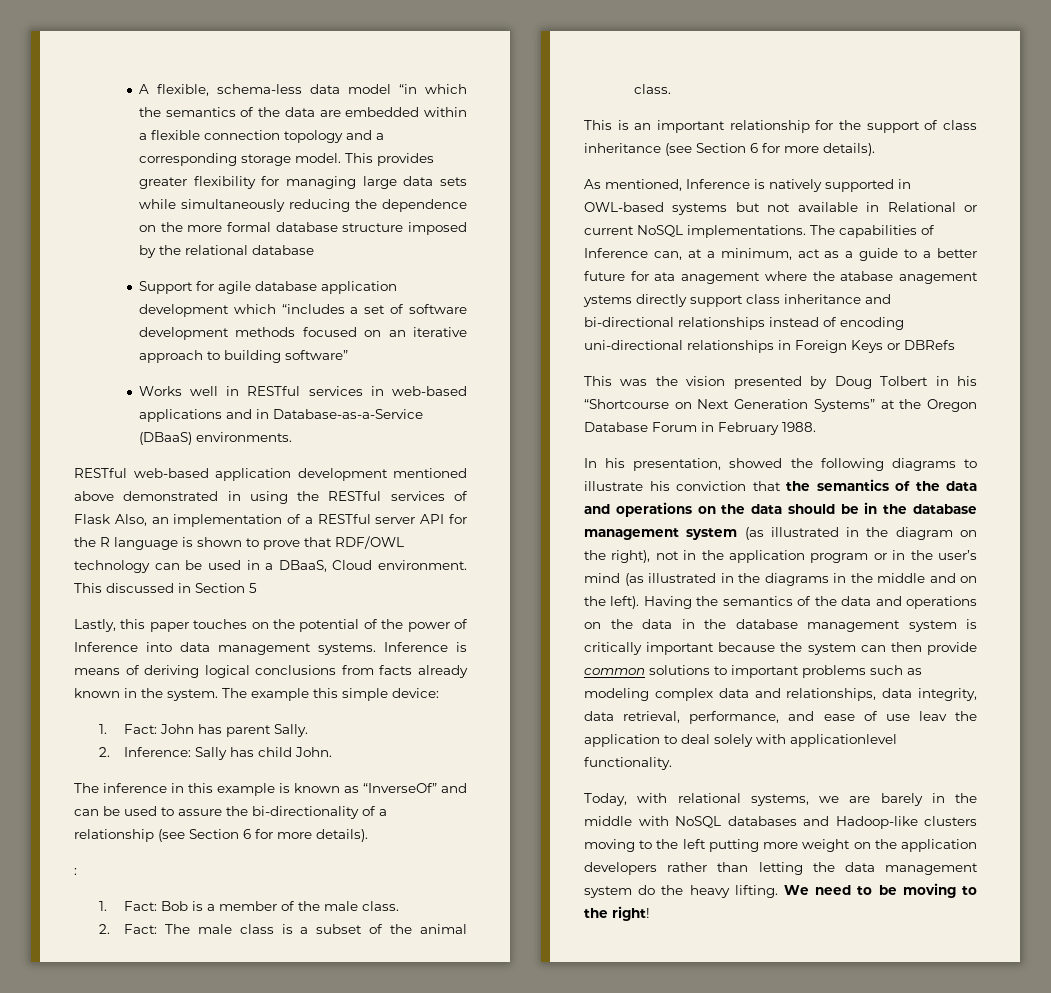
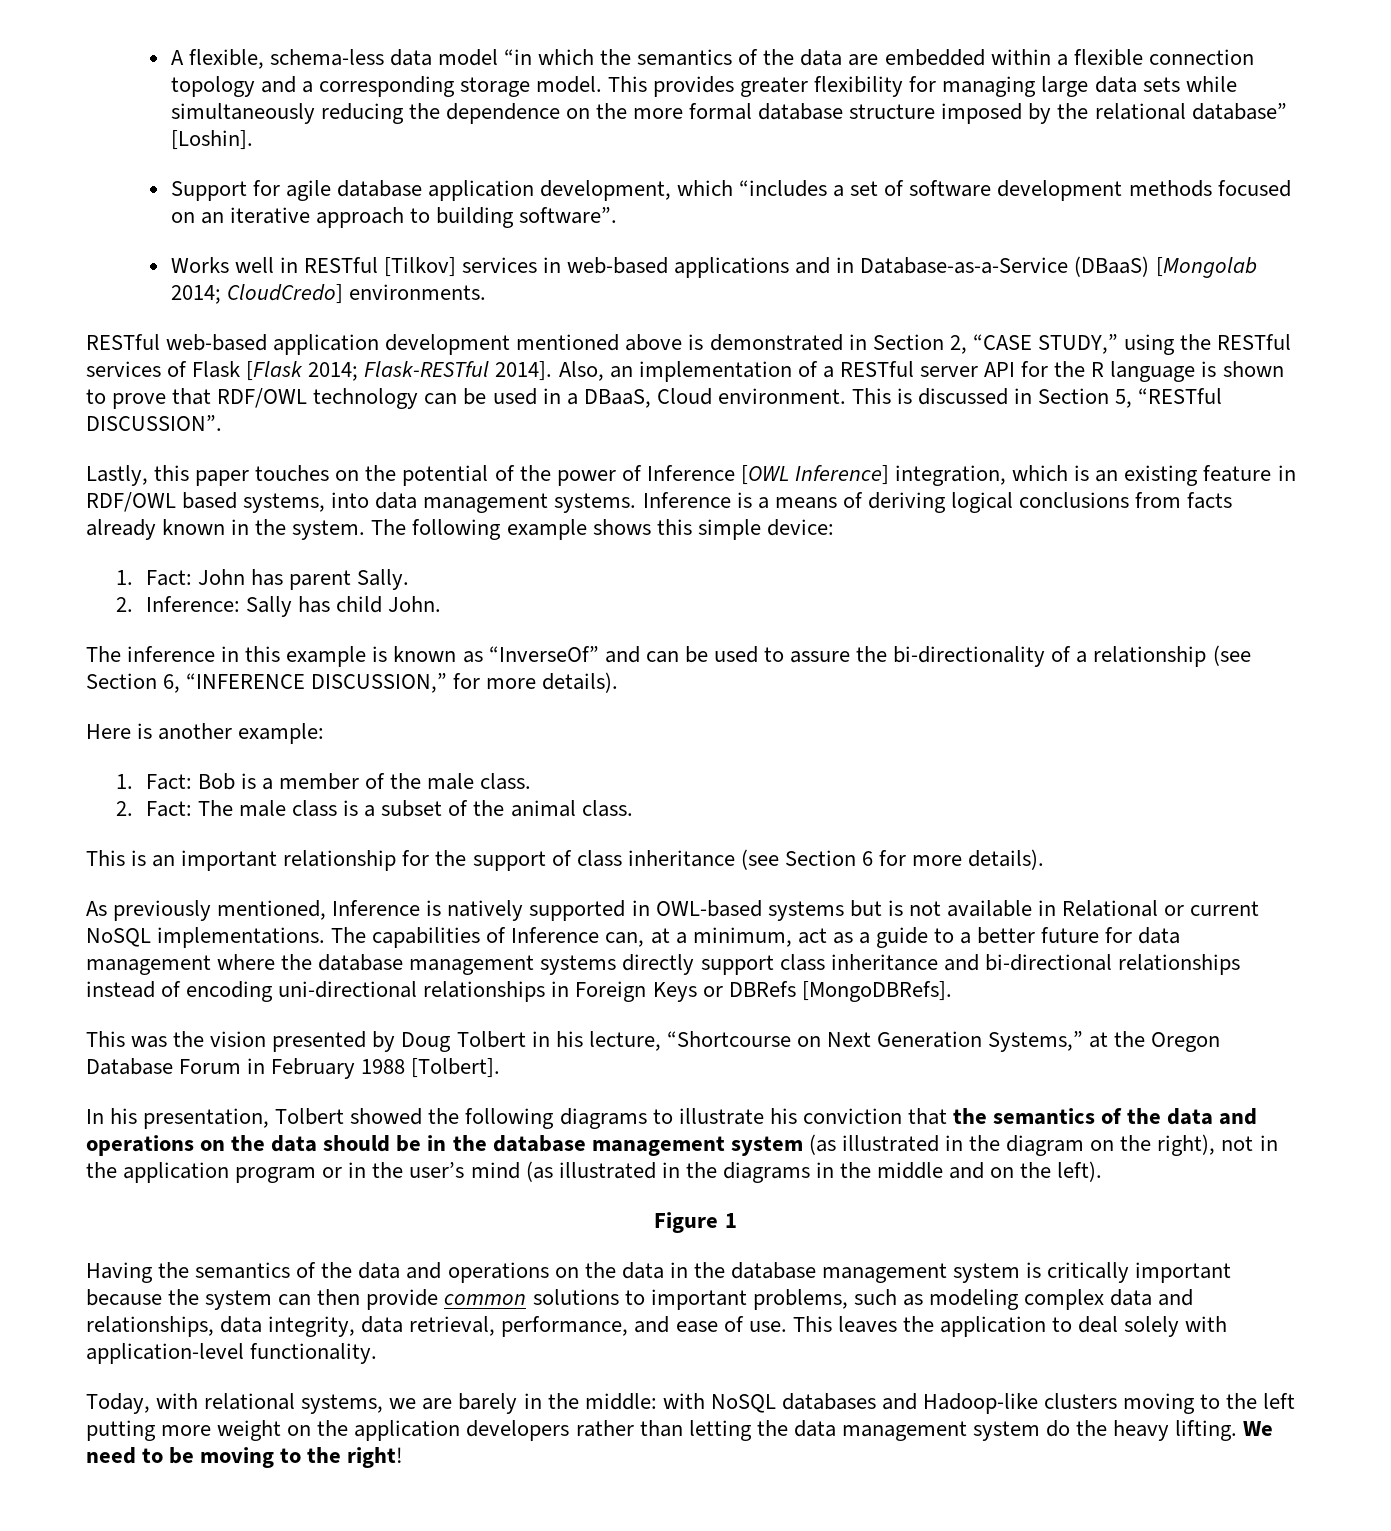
- This provides greater flexibility for managing large data sets while simultaneously reducing the dependence on the more formal database structure imposed by the relational database
+ This provides greater flexibility for managing large data sets while simultaneously reducing the dependence on the more formal database structure imposed by the relational database” [Loshin].
- Support for agile database application development which “includes a set of software development methods focused on an iterative approach to building software”
+ Support for agile database application development, which “includes a set of software development methods focused on an iterative approach to building software”.
- Works well in RESTful services in web-based applications and in Database-as-a-Service (DBaaS) environments.
+ Works well in RESTful [Tilkov] services in web-based applications and in Database-as-a-Service (DBaaS) [Mongolab 2014; CloudCredo] environments.
- RESTful web-based application development mentioned above demonstrated in using the RESTful services of Flask Also, an implementation of a RESTful server API for the R language is shown to prove that RDF/OWL technology can be used in a DBaaS, Cloud environment.
+ RESTful web-based application development mentioned above is demonstrated in Section 2, “CASE STUDY,” using the RESTful services of Flask [Flask 2014; Flask-RESTful 2014]. Also, an implementation of a RESTful server API for the R language is shown to prove that RDF/OWL technology can be used in a DBaaS, Cloud environment.
- This discussed in Section 5
+ This is discussed in Section 5, “RESTful DISCUSSION”.
- Lastly, this paper touches on the potential of the power of Inference into data management systems.
+ Lastly, this paper touches on the potential of the power of Inference [OWL Inference] integration, which is an existing feature in RDF/OWL based systems, into data management systems.
- Inference is means of deriving logical conclusions from facts already known in the system.
+ Inference is a means of deriving logical conclusions from facts already known in the system.
- The example this simple device:
+ The following example shows this simple device:
- The inference in this example is known as “InverseOf” and can be used to assure the bi-directionality of a relationship (see Section 6 for more details).
- :
+ The inference in this example is known as “InverseOf” and can be used to assure the bi-directionality of a relationship (see Section 6, “INFERENCE DISCUSSION,” for more details).
+ Here is another example:
- As mentioned, Inference is natively supported in OWL-based systems but not available in Relational or current NoSQL implementations.
+ As previously mentioned, Inference is natively supported in OWL-based systems but is not available in Relational or current NoSQL implementations.
- The capabilities of Inference can, at a minimum, act as a guide to a better future for ata anagement where the atabase anagement ystems directly support class inheritance and bi-directional relationships instead of encoding uni-directional relationships in Foreign Keys or DBRefs
+ The capabilities of Inference can, at a minimum, act as a guide to a better future for data management where the database management systems directly support class inheritance and bi-directional relationships instead of encoding uni-directional relationships in Foreign Keys or DBRefs [MongoDBRefs].
- This was the vision presented by Doug Tolbert in his “Shortcourse on Next Generation Systems” at the Oregon Database Forum in February 1988.
+ This was the vision presented by Doug Tolbert in his lecture, “Shortcourse on Next Generation Systems,” at the Oregon Database Forum in February 1988 [Tolbert].
- In his presentation, showed the following diagrams to illustrate his conviction that the semantics of the data and operations on the data should be in the database management system (as illustrated in the diagram on the right), not in the application program or in the user’s mind (as illustrated in the diagrams in the middle and on the left). Having the semantics of the data and operations on the data in the database management system is critically important because the system can then provide common solutions to important problems such as modeling complex data and relationships, data integrity, data retrieval, performance, and ease of use leav the application to deal solely with applicationlevel functionality.
+ In his presentation, Tolbert showed the following diagrams to illustrate his conviction that the semantics of the data and operations on the data should be in the database management system (as illustrated in the diagram on the right), not in the application program or in the user’s mind (as illustrated in the diagrams in the middle and on the left).
+ Figure 1
+ Having the semantics of the data and operations on the data in the database management system is critically important because the system can then provide common solutions to important problems, such as modeling complex data and relationships, data integrity, data retrieval, performance, and ease of use. This leaves the application to deal solely with application-level functionality.
- Today, with relational systems, we are barely in the middle with NoSQL databases and Hadoop-like clusters moving to the left putting more weight on the application developers rather than letting the data management system do the heavy lifting.
+ Today, with relational systems, we are barely in the middle: with NoSQL databases and Hadoop-like clusters moving to the left putting more weight on the application developers rather than letting the data management system do the heavy lifting.

